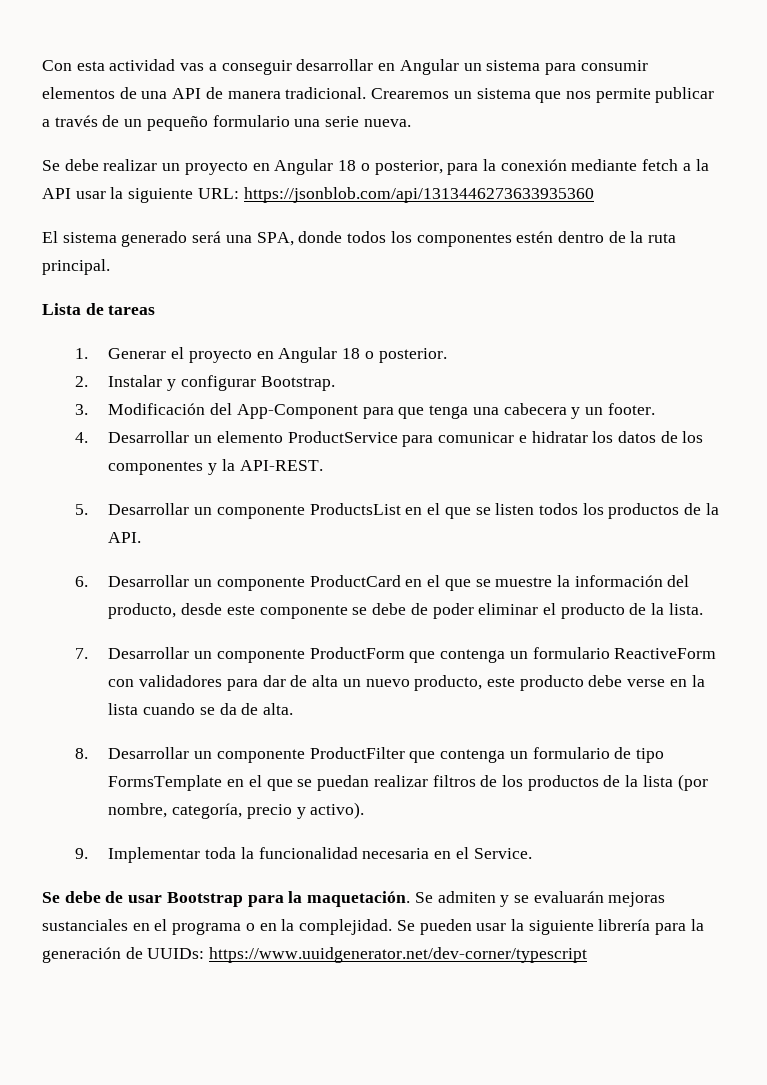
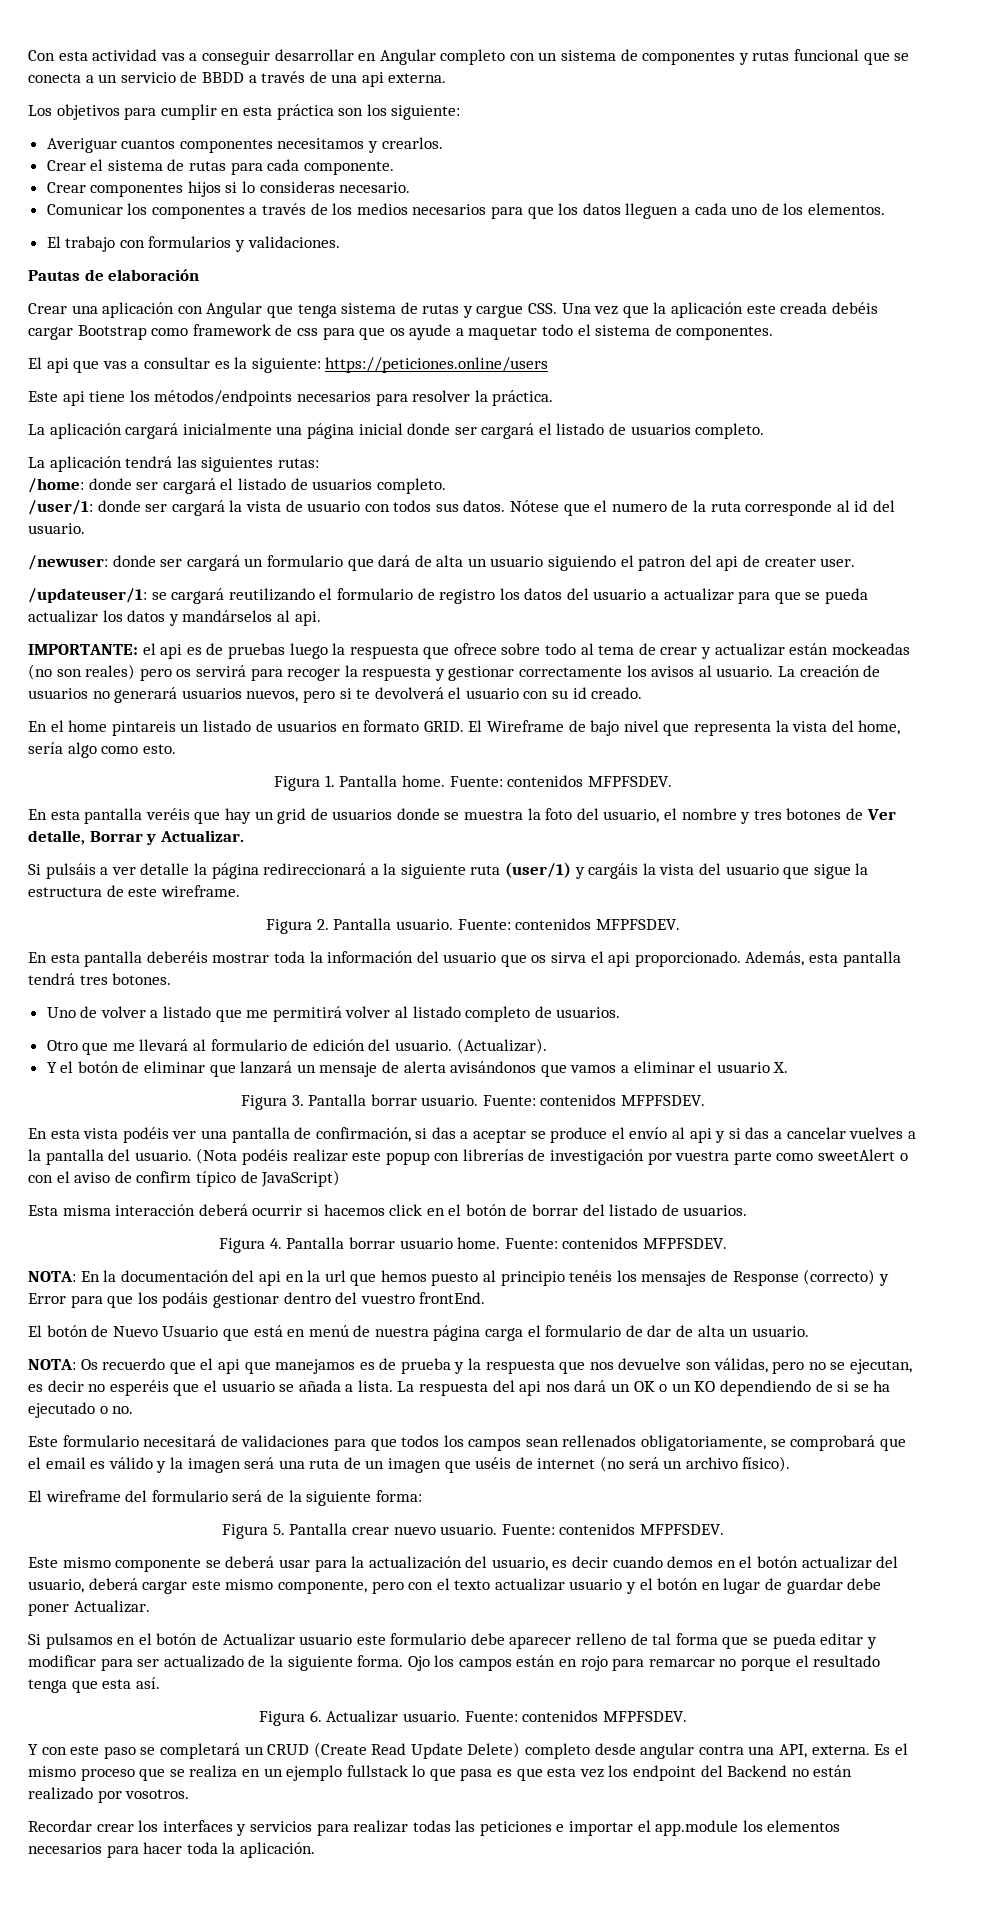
- Con esta actividad vas a conseguir desarrollar en Angular un sistema para consumir elementos de una API de manera tradicional. Crearemos un sistema que nos permite publicar a través de un pequeño formulario una serie nueva.
- Se debe realizar un proyecto en Angular 18 o posterior, para la conexión mediante fetch a la API usar la siguiente URL: https://jsonblob.com/api/1313446273633935360
- El sistema generado será una SPA, donde todos los componentes estén dentro de la ruta principal.
- Lista de tareas
- 1. Generar el proyecto en Angular 18 o posterior.
- 2. Instalar y configurar Bootstrap.
- 3. Modificación del App-Component para que tenga una cabecera y un footer.
- 4. Desarrollar un elemento ProductService para comunicar e hidratar los datos de los componentes y la API-REST.
- 5. Desarrollar un componente ProductsList en el que se listen todos los productos de la API.
- 6. Desarrollar un componente ProductCard en el que se muestre la información del producto, desde este componente se debe de poder eliminar el producto de la lista.
- 7. Desarrollar un componente ProductForm que contenga un formulario ReactiveForm con validadores para dar de alta un nuevo producto, este producto debe verse en la lista cuando se da de alta.
- 8. Desarrollar un componente ProductFilter que contenga un formulario de tipo FormsTemplate en el que se puedan realizar filtros de los productos de la lista (por nombre, categoría, precio y activo).
- 9. Implementar toda la funcionalidad necesaria en el Service.
- Se debe de usar Bootstrap para la maquetación. Se admiten y se evaluarán mejoras sustanciales en el programa o en la complejidad. Se pueden usar la siguiente librería para la generación de UUIDs: https://www.uuidgenerator.net/dev-corner/typescript
+ Con esta actividad vas a conseguir desarrollar en Angular completo con un sistema de componentes y rutas funcional que se conecta a un servicio de BBDD a través de una api externa.
+ Los objetivos para cumplir en esta práctica son los siguiente:
+ Averiguar cuantos componentes necesitamos y crearlos.
+ Crear el sistema de rutas para cada componente.
+ Crear componentes hijos si lo consideras necesario.
+ Comunicar los componentes a través de los medios necesarios para que los datos lleguen a cada uno de los elementos.
+ El trabajo con formularios y validaciones.
+ Pautas de elaboración
+ Crear una aplicación con Angular que tenga sistema de rutas y cargue CSS. Una vez que la aplicación este creada debéis cargar Bootstrap como framework de css para que os ayude a maquetar todo el sistema de componentes.
+ El api que vas a consultar es la siguiente: https://peticiones.online/users
+ Este api tiene los métodos/endpoints necesarios para resolver la práctica.
+ La aplicación cargará inicialmente una página inicial donde ser cargará el listado de usuarios completo.
+ La aplicación tendrá las siguientes rutas:
+ /home: donde ser cargará el listado de usuarios completo.
+ /user/1: donde ser cargará la vista de usuario con todos sus datos. Nótese que el numero de la ruta corresponde al id del usuario.
+ /newuser: donde ser cargará un formulario que dará de alta un usuario siguiendo el patron del api de creater user.
+ /updateuser/1: se cargará reutilizando el formulario de registro los datos del usuario a actualizar para que se pueda actualizar los datos y mandárselos al api.
+ IMPORTANTE: el api es de pruebas luego la respuesta que ofrece sobre todo al tema de crear y actualizar están mockeadas (no son reales) pero os servirá para recoger la respuesta y gestionar correctamente los avisos al usuario. La creación de usuarios no generará usuarios nuevos, pero si te devolverá el usuario con su id creado.
+ En el home pintareis un listado de usuarios en formato GRID. El Wireframe de bajo nivel que representa la vista del home, sería algo como esto.
+ Figura 1. Pantalla home. Fuente: contenidos MFPFSDEV.
+ En esta pantalla veréis que hay un grid de usuarios donde se muestra la foto del usuario, el nombre y tres botones de Ver detalle, Borrar y Actualizar.
+ Si pulsáis a ver detalle la página redireccionará a la siguiente ruta (user/1) y cargáis la vista del usuario que sigue la estructura de este wireframe.
+ Figura 2. Pantalla usuario. Fuente: contenidos MFPFSDEV.
+ En esta pantalla deberéis mostrar toda la información del usuario que os sirva el api proporcionado. Además, esta pantalla tendrá tres botones.
+ Uno de volver a listado que me permitirá volver al listado completo de usuarios.
+ Otro que me llevará al formulario de edición del usuario. (Actualizar).
+ Y el botón de eliminar que lanzará un mensaje de alerta avisándonos que vamos a eliminar el usuario X.
+ Figura 3. Pantalla borrar usuario. Fuente: contenidos MFPFSDEV.
+ En esta vista podéis ver una pantalla de confirmación, si das a aceptar se produce el envío al api y si das a cancelar vuelves a la pantalla del usuario. (Nota podéis realizar este popup con librerías de investigación por vuestra parte como sweetAlert o con el aviso de confirm típico de JavaScript)
+ Esta misma interacción deberá ocurrir si hacemos click en el botón de borrar del listado de usuarios.
+ Figura 4. Pantalla borrar usuario home. Fuente: contenidos MFPFSDEV.
+ NOTA: En la documentación del api en la url que hemos puesto al principio tenéis los mensajes de Response (correcto) y Error para que los podáis gestionar dentro del vuestro frontEnd.
+ El botón de Nuevo Usuario que está en menú de nuestra página carga el formulario de dar de alta un usuario.
+ NOTA: Os recuerdo que el api que manejamos es de prueba y la respuesta que nos devuelve son válidas, pero no se ejecutan, es decir no esperéis que el usuario se añada a lista. La respuesta del api nos dará un OK o un KO dependiendo de si se ha ejecutado o no.
+ Este formulario necesitará de validaciones para que todos los campos sean rellenados obligatoriamente, se comprobará que el email es válido y la imagen será una ruta de un imagen que uséis de internet (no será un archivo físico).
+ El wireframe del formulario será de la siguiente forma:
+ Figura 5. Pantalla crear nuevo usuario. Fuente: contenidos MFPFSDEV.
+ Este mismo componente se deberá usar para la actualización del usuario, es decir cuando demos en el botón actualizar del usuario, deberá cargar este mismo componente, pero con el texto actualizar usuario y el botón en lugar de guardar debe poner Actualizar.
+ Si pulsamos en el botón de Actualizar usuario este formulario debe aparecer relleno de tal forma que se pueda editar y modificar para ser actualizado de la siguiente forma. Ojo los campos están en rojo para remarcar no porque el resultado tenga que esta así.
+ Figura 6. Actualizar usuario. Fuente: contenidos MFPFSDEV.
+ Y con este paso se completará un CRUD (Create Read Update Delete) completo desde angular contra una API, externa. Es el mismo proceso que se realiza en un ejemplo fullstack lo que pasa es que esta vez los endpoint del Backend no están realizado por vosotros.
+ Recordar crear los interfaces y servicios para realizar todas las peticiones e importar el app.module los elementos necesarios para hacer toda la aplicación.

